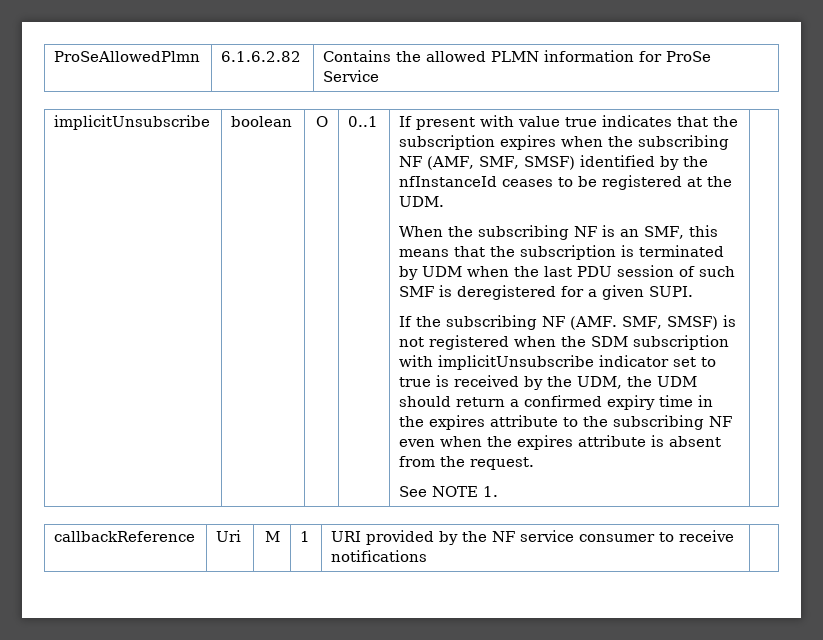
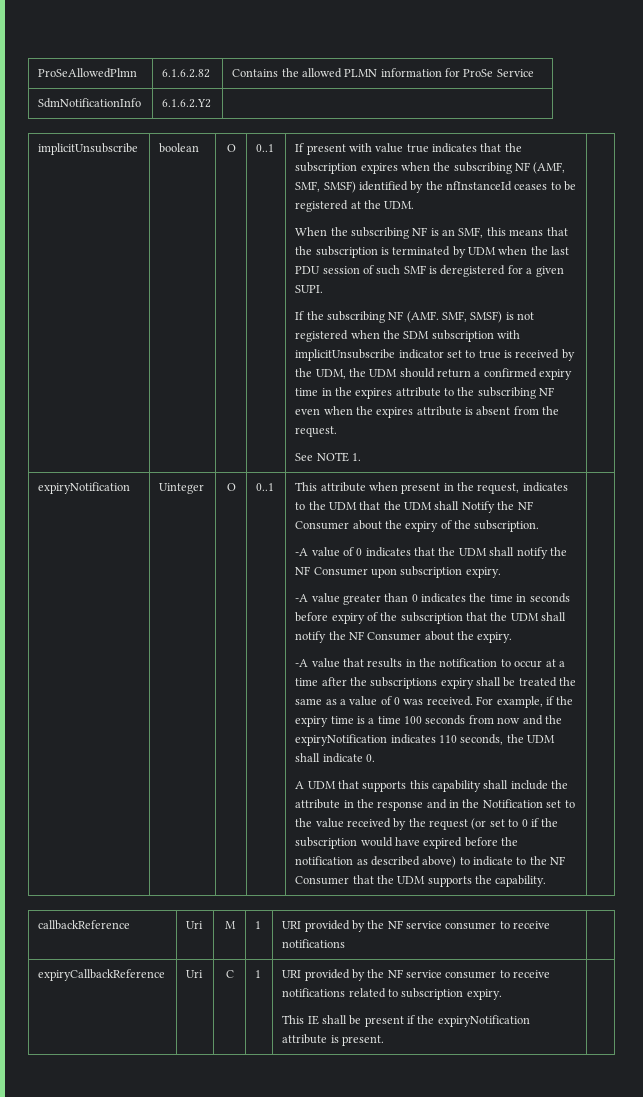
+ SdmNotificationInfo | 6.1.6.2.Y2 |
+ expiryNotification | Uinteger | O | 0..1 | This attribute when present in the request, indicates to the UDM that the UDM shall Notify the NF Consumer about the expiry of the subscription.
+ -A value of 0 indicates that the UDM shall notify the NF Consumer upon subscription expiry.
+ -A value greater than 0 indicates the time in seconds before expiry of the subscription that the UDM shall notify the NF Consumer about the expiry.
+ -A value that results in the notification to occur at a time after the subscriptions expiry shall be treated the same as a value of 0 was received. For example, if the expiry time is a time 100 seconds from now and the expiryNotification indicates 110 seconds, the UDM shall indicate 0.
+ A UDM that supports this capability shall include the attribute in the response and in the Notification set to the value received by the request (or set to 0 if the subscription would have expired before the notification as described above) to indicate to the NF Consumer that the UDM supports the capability.
+ expiryCallbackReference | Uri | C | 1 | URI provided by the NF service consumer to receive notifications related to subscription expiry.
+ This IE shall be present if the expiryNotification attribute is present. |

